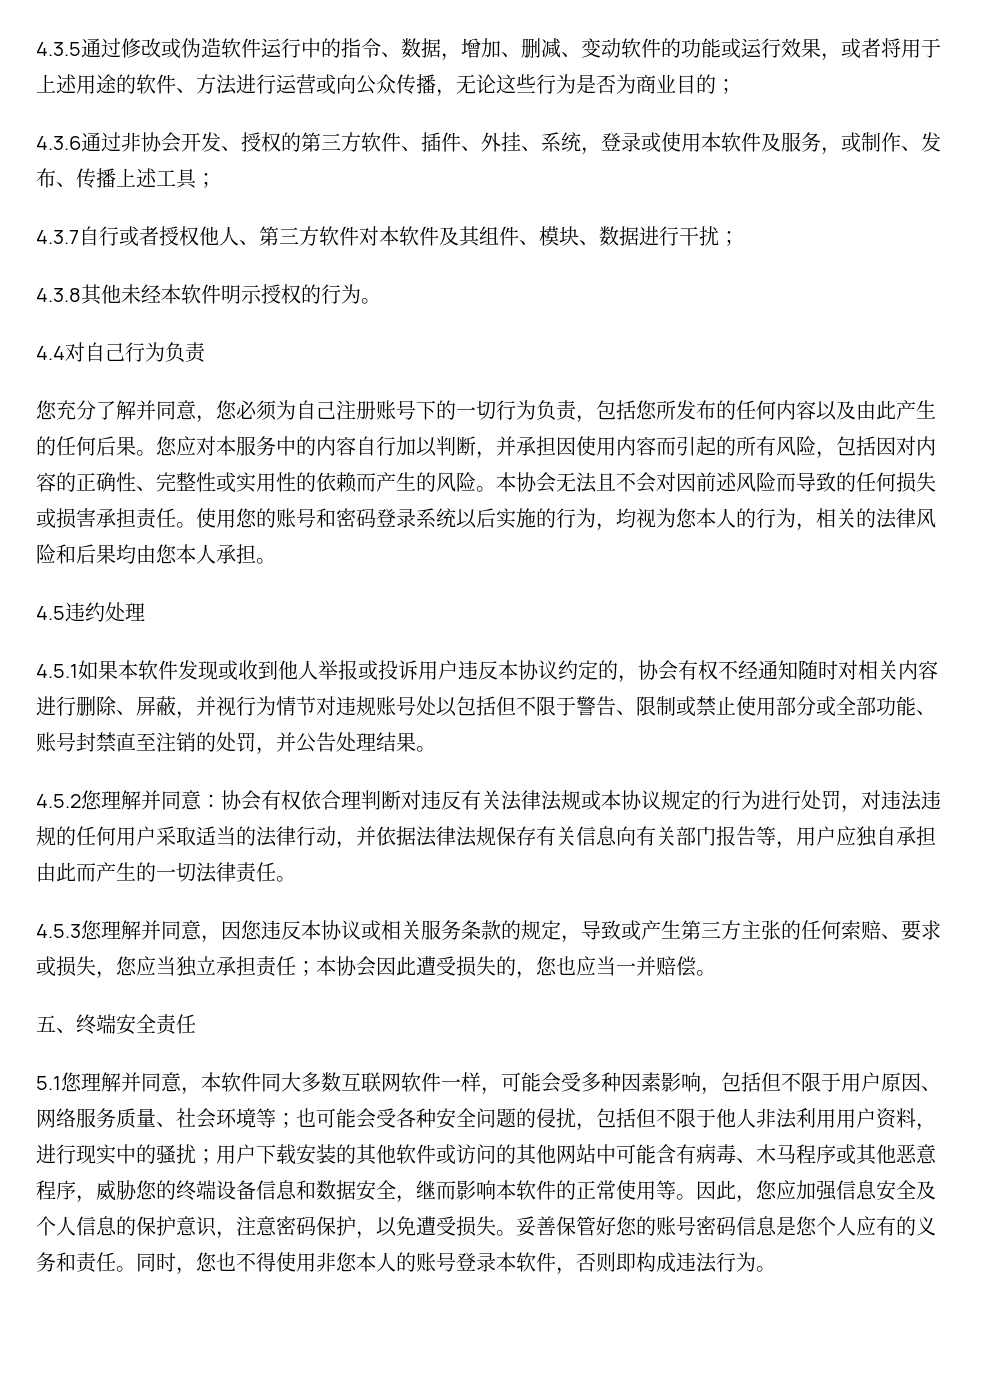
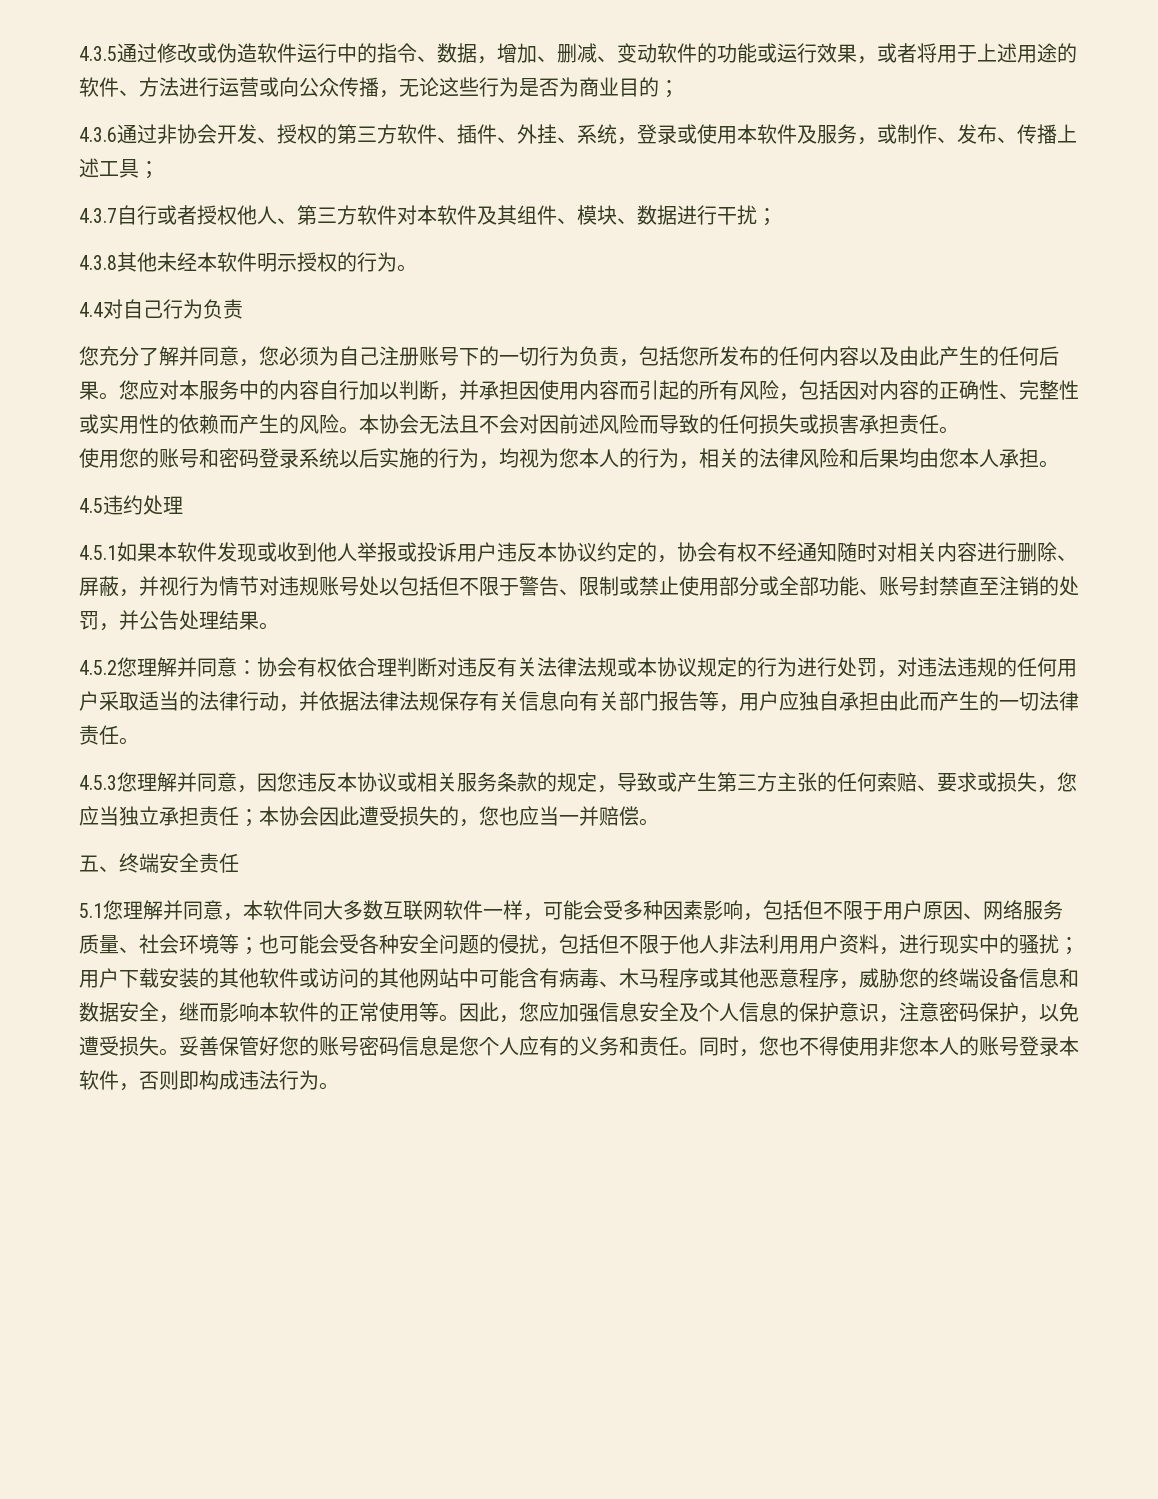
- 本协会无法且不会对因前述风险而导致的任何损失或损害承担责任。使用您的账号和密码登录系统以后实施的行为，均视为您本人的行为，相关的法律风险和后果均由您本人承担。
+ 本协会无法且不会对因前述风险而导致的任何损失或损害承担责任。
+ 使用您的账号和密码登录系统以后实施的行为，均视为您本人的行为，相关的法律风险和后果均由您本人承担。

